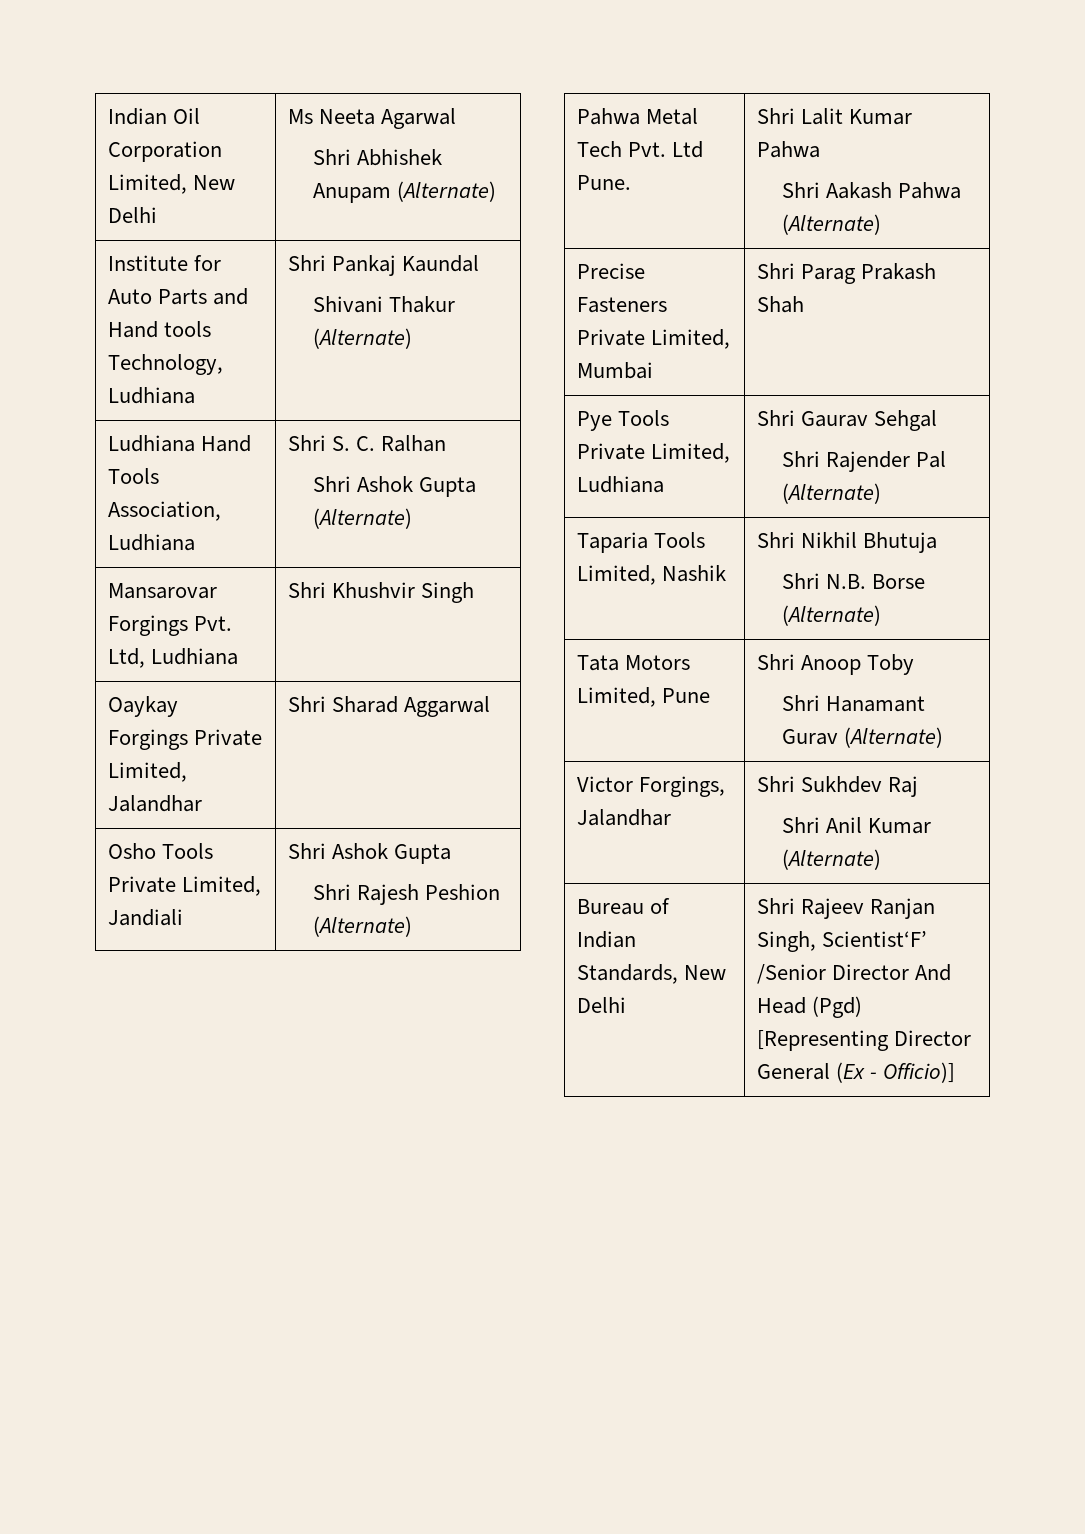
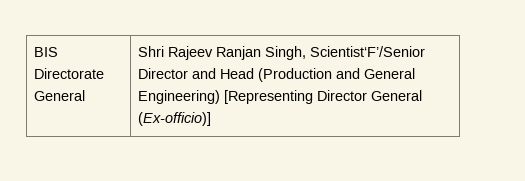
- Indian Oil Corporation Limited, New Delhi | Ms Neeta Agarwal
- Shri Abhishek Anupam (Alternate)
- Institute for Auto Parts and Hand tools Technology, Ludhiana | Shri Pankaj Kaundal
- Shivani Thakur (Alternate)
- Ludhiana Hand Tools Association, Ludhiana | Shri S. C. Ralhan
- Shri Ashok Gupta (Alternate)
- Mansarovar Forgings Pvt. Ltd, Ludhiana | Shri Khushvir Singh
- Oaykay Forgings Private Limited, Jalandhar | Shri Sharad Aggarwal
- Osho Tools Private Limited, Jandiali | Shri Ashok Gupta
- Shri Rajesh Peshion (Alternate)
- Pahwa Metal Tech Pvt. Ltd Pune. | Shri Lalit Kumar Pahwa
- Shri Aakash Pahwa (Alternate)
- Precise Fasteners Private Limited, Mumbai | Shri Parag Prakash Shah
- Pye Tools Private Limited, Ludhiana | Shri Gaurav Sehgal
- Shri Rajender Pal (Alternate)
- Taparia Tools Limited, Nashik | Shri Nikhil Bhutuja
- Shri N.B. Borse (Alternate)
- Tata Motors Limited, Pune | Shri Anoop Toby
- Shri Hanamant Gurav (Alternate)
- Victor Forgings, Jalandhar | Shri Sukhdev Raj
- Shri Anil Kumar (Alternate)
- Bureau of Indian Standards, New Delhi | Shri Rajeev Ranjan Singh, Scientist‘F’ /Senior Director And Head (Pgd) [Representing Director General (Ex - Officio)]
+ BIS Directorate General | Shri Rajeev Ranjan Singh, Scientist‘F’/Senior Director and Head (Production and General Engineering) [Representing Director General (Ex-officio)]

